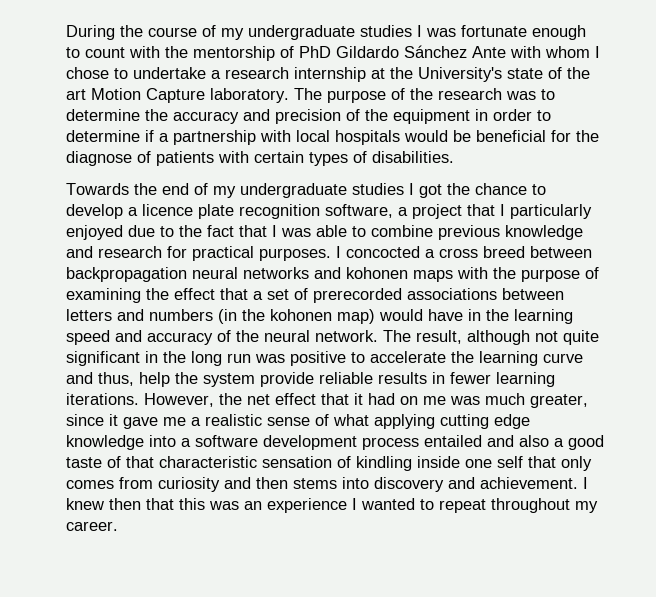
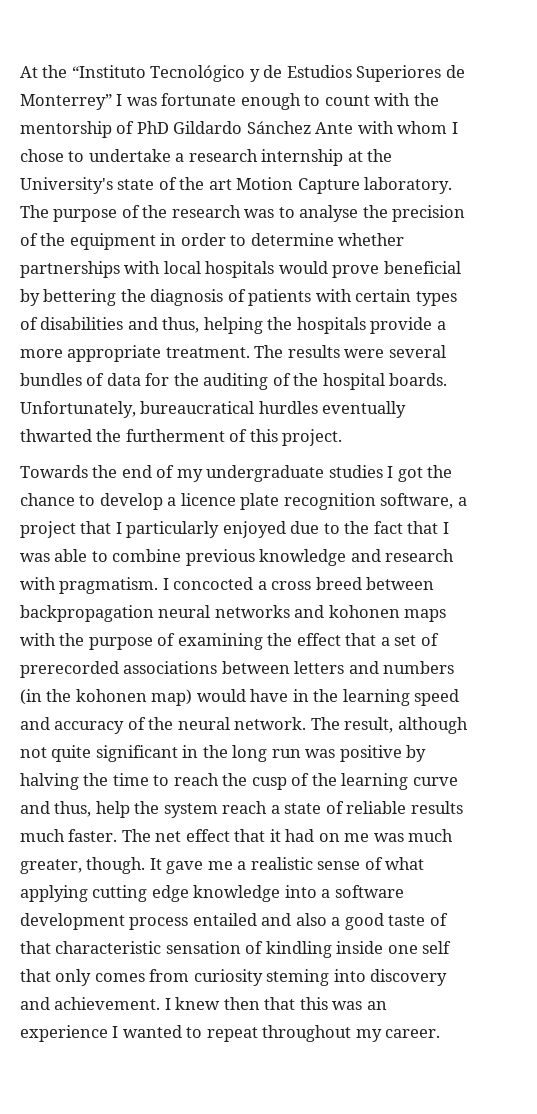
- During the course of my undergraduate studies I was fortunate enough to count with the mentorship of PhD Gildardo Sánchez Ante with whom I chose to undertake a research internship at the University's state of the art Motion Capture laboratory.
+ At the “Instituto Tecnológico y de Estudios Superiores de Monterrey” I was fortunate enough to count with the mentorship of PhD Gildardo Sánchez Ante with whom I chose to undertake a research internship at the University's state of the art Motion Capture laboratory.
- The purpose of the research was to determine the accuracy and precision of the equipment in order to determine if a partnership with local hospitals would be beneficial for the diagnose of patients with certain types of disabilities.
+ The purpose of the research was to analyse the precision of the equipment in order to determine whether partnerships with local hospitals would prove beneficial by bettering the diagnosis of patients with certain types of disabilities and thus, helping the hospitals provide a more appropriate treatment. The results were several bundles of data for the auditing of the hospital boards. Unfortunately, bureaucratical hurdles eventually thwarted the furtherment of this project.
- Towards the end of my undergraduate studies I got the chance to develop a licence plate recognition software, a project that I particularly enjoyed due to the fact that I was able to combine previous knowledge and research for practical purposes.
+ Towards the end of my undergraduate studies I got the chance to develop a licence plate recognition software, a project that I particularly enjoyed due to the fact that I was able to combine previous knowledge and research with pragmatism.
- The result, although not quite significant in the long run was positive to accelerate the learning curve and thus, help the system provide reliable results in fewer learning iterations. However, the net effect that it had on me was much greater, since it gave me a realistic sense of what applying cutting edge knowledge into a software development process entailed and also a good taste of that characteristic sensation of kindling inside one self that only comes from curiosity and then stems into discovery and achievement.
+ The result, although not quite significant in the long run was positive by halving the time to reach the cusp of the learning curve and thus, help the system reach a state of reliable results much faster. The net effect that it had on me was much greater, though. It gave me a realistic sense of what applying cutting edge knowledge into a software development process entailed and also a good taste of that characteristic sensation of kindling inside one self that only comes from curiosity steming into discovery and achievement.

